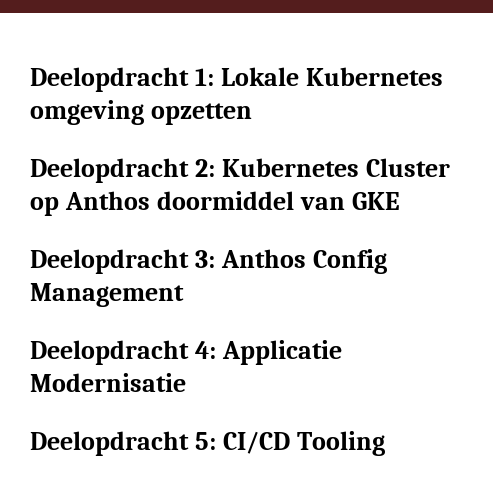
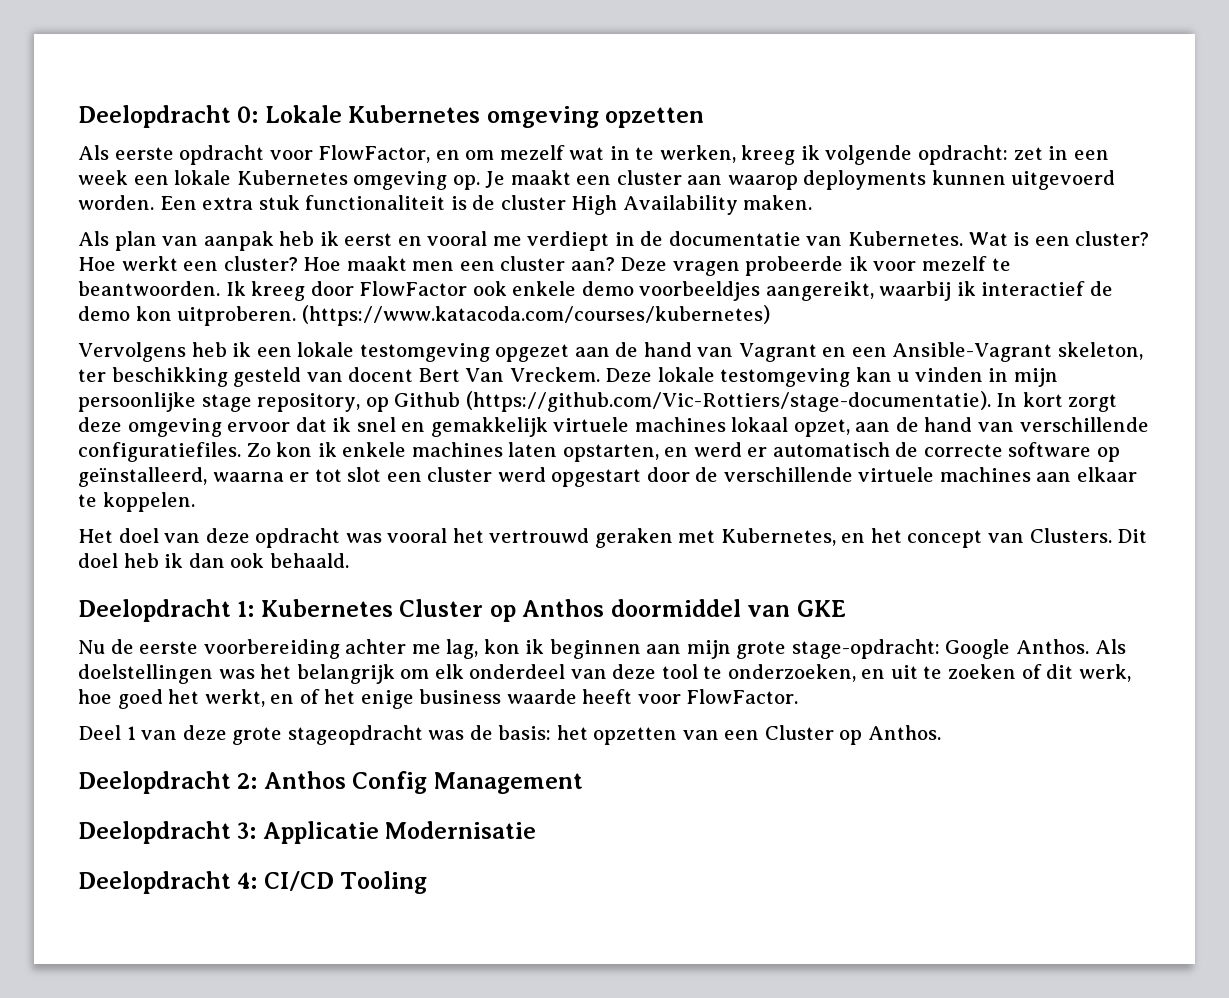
- Deelopdracht 1: Lokale Kubernetes omgeving opzetten
+ Deelopdracht 0: Lokale Kubernetes omgeving opzetten
- Deelopdracht 2: Kubernetes Cluster op Anthos doormiddel van GKE
+ Als eerste opdracht voor FlowFactor, en om mezelf wat in te werken, kreeg ik volgende opdracht: zet in een week een lokale Kubernetes omgeving op. Je maakt een cluster aan waarop deployments kunnen uitgevoerd worden. Een extra stuk functionaliteit is de cluster High Availability maken.
+ Als plan van aanpak heb ik eerst en vooral me verdiept in de documentatie van Kubernetes. Wat is een cluster? Hoe werkt een cluster? Hoe maakt men een cluster aan? Deze vragen probeerde ik voor mezelf te beantwoorden. Ik kreeg door FlowFactor ook enkele demo voorbeeldjes aangereikt, waarbij ik interactief de demo kon uitproberen. (https://www.katacoda.com/courses/kubernetes)
+ Vervolgens heb ik een lokale testomgeving opgezet aan de hand van Vagrant en een Ansible-Vagrant skeleton, ter beschikking gesteld van docent Bert Van Vreckem. Deze lokale testomgeving kan u vinden in mijn persoonlijke stage repository, op Github (https://github.com/Vic-Rottiers/stage-documentatie). In kort zorgt deze omgeving ervoor dat ik snel en gemakkelijk virtuele machines lokaal opzet, aan de hand van verschillende configuratiefiles. Zo kon ik enkele machines laten opstarten, en werd er automatisch de correcte software op geïnstalleerd, waarna er tot slot een cluster werd opgestart door de verschillende virtuele machines aan elkaar te koppelen.
+ Het doel van deze opdracht was vooral het vertrouwd geraken met Kubernetes, en het concept van Clusters. Dit doel heb ik dan ook behaald.
+ Deelopdracht 1: Kubernetes Cluster op Anthos doormiddel van GKE
- Deelopdracht 3: Anthos Config Management
+ Nu de eerste voorbereiding achter me lag, kon ik beginnen aan mijn grote stage-opdracht: Google Anthos. Als doelstellingen was het belangrijk om elk onderdeel van deze tool te onderzoeken, en uit te zoeken of dit werk, hoe goed het werkt, en of het enige business waarde heeft voor FlowFactor.
+ Deel 1 van deze grote stageopdracht was de basis: het opzetten van een Cluster op Anthos.
+ Deelopdracht 2: Anthos Config Management
- Deelopdracht 4: Applicatie Modernisatie
+ Deelopdracht 3: Applicatie Modernisatie
- Deelopdracht 5: CI/CD Tooling
+ Deelopdracht 4: CI/CD Tooling

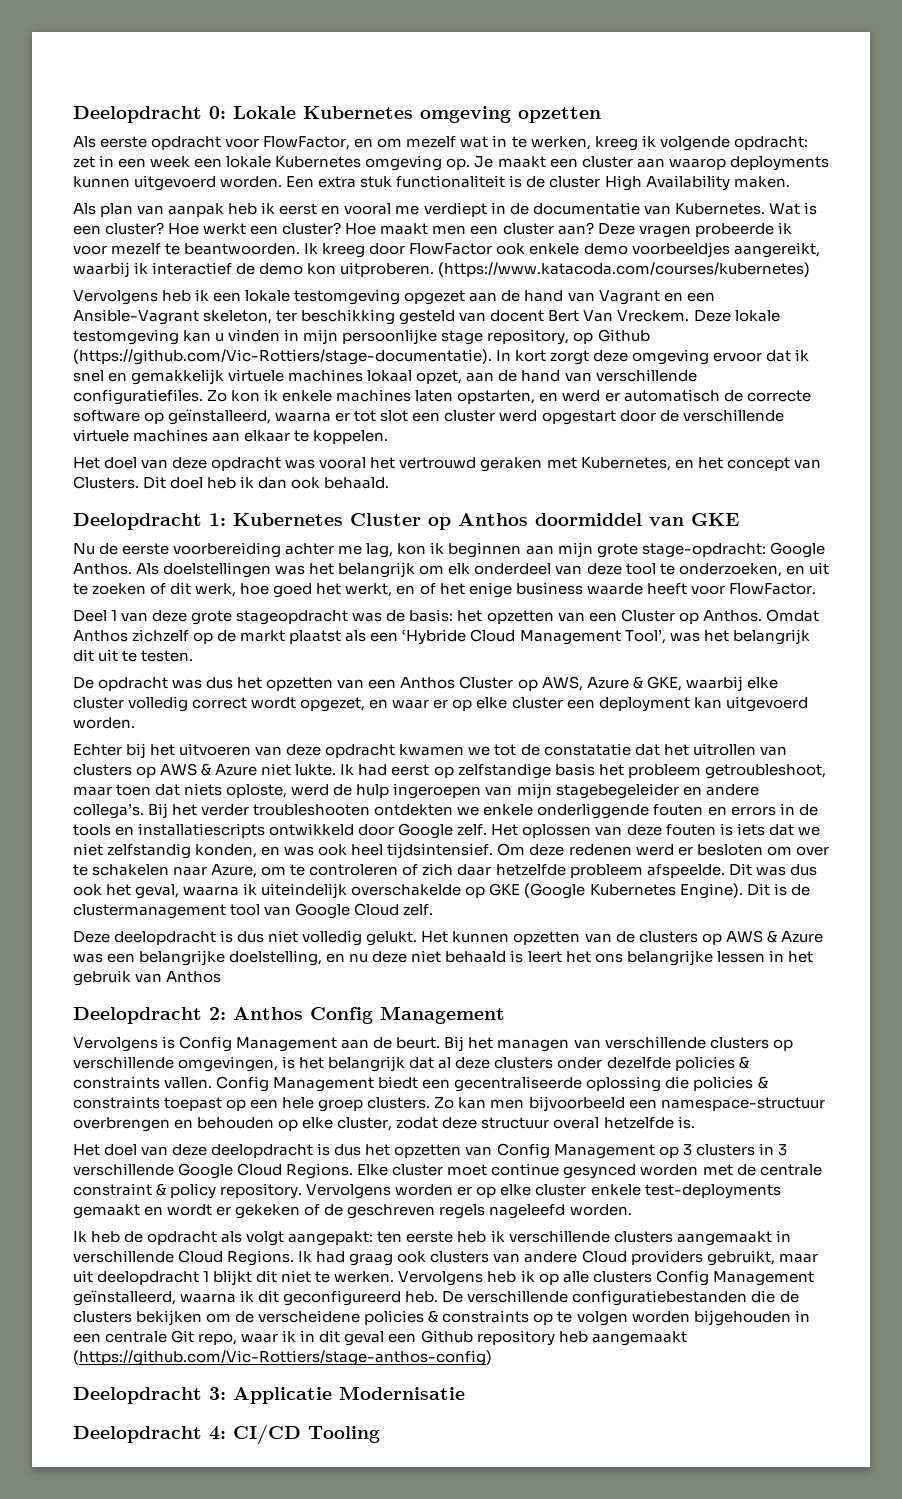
+ Omdat Anthos zichzelf op de markt plaatst als een ‘Hybride Cloud Management Tool’, was het belangrijk dit uit te testen.
+ De opdracht was dus het opzetten van een Anthos Cluster op AWS, Azure & GKE, waarbij elke cluster volledig correct wordt opgezet, en waar er op elke cluster een deployment kan uitgevoerd worden.
+ Echter bij het uitvoeren van deze opdracht kwamen we tot de constatatie dat het uitrollen van clusters op AWS & Azure niet lukte. Ik had eerst op zelfstandige basis het probleem getroubleshoot, maar toen dat niets oploste, werd de hulp ingeroepen van mijn stagebegeleider en andere collega’s. Bij het verder troubleshooten ontdekten we enkele onderliggende fouten en errors in de tools en installatiescripts ontwikkeld door Google zelf. Het oplossen van deze fouten is iets dat we niet zelfstandig konden, en was ook heel tijdsintensief. Om deze redenen werd er besloten om over te schakelen naar Azure, om te controleren of zich daar hetzelfde probleem afspeelde. Dit was dus ook het geval, waarna ik uiteindelijk overschakelde op GKE (Google Kubernetes Engine). Dit is de clustermanagement tool van Google Cloud zelf.
+ Deze deelopdracht is dus niet volledig gelukt. Het kunnen opzetten van de clusters op AWS & Azure was een belangrijke doelstelling, en nu deze niet behaald is leert het ons belangrijke lessen in het gebruik van Anthos
+ Vervolgens is Config Management aan de beurt. Bij het managen van verschillende clusters op verschillende omgevingen, is het belangrijk dat al deze clusters onder dezelfde policies & constraints vallen. Config Management biedt een gecentraliseerde oplossing die policies & constraints toepast op een hele groep clusters. Zo kan men bijvoorbeeld een namespace-structuur overbrengen en behouden op elke cluster, zodat deze structuur overal hetzelfde is.
+ Het doel van deze deelopdracht is dus het opzetten van Config Management op 3 clusters in 3 verschillende Google Cloud Regions. Elke cluster moet continue gesynced worden met de centrale constraint & policy repository. Vervolgens worden er op elke cluster enkele test-deployments gemaakt en wordt er gekeken of de geschreven regels nageleefd worden.
+ Ik heb de opdracht als volgt aangepakt: ten eerste heb ik verschillende clusters aangemaakt in verschillende Cloud Regions. Ik had graag ook clusters van andere Cloud providers gebruikt, maar uit deelopdracht 1 blijkt dit niet te werken. Vervolgens heb ik op alle clusters Config Management geïnstalleerd, waarna ik dit geconfigureerd heb. De verschillende configuratiebestanden die de clusters bekijken om de verscheidene policies & constraints op te volgen worden bijgehouden in een centrale Git repo, waar ik in dit geval een Github repository heb aangemaakt (https://github.com/Vic-Rottiers/stage-anthos-config)

